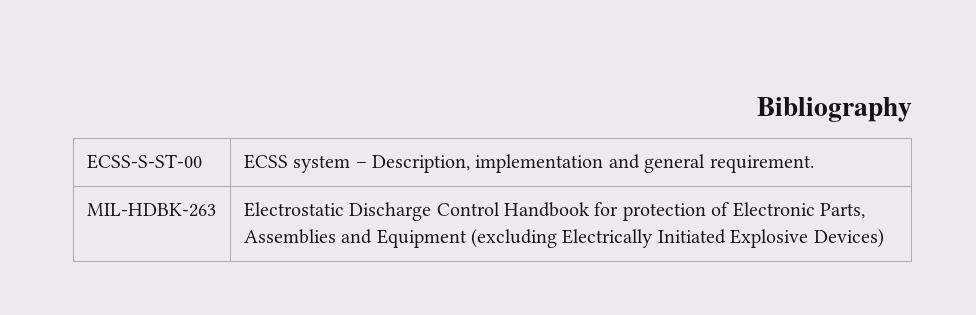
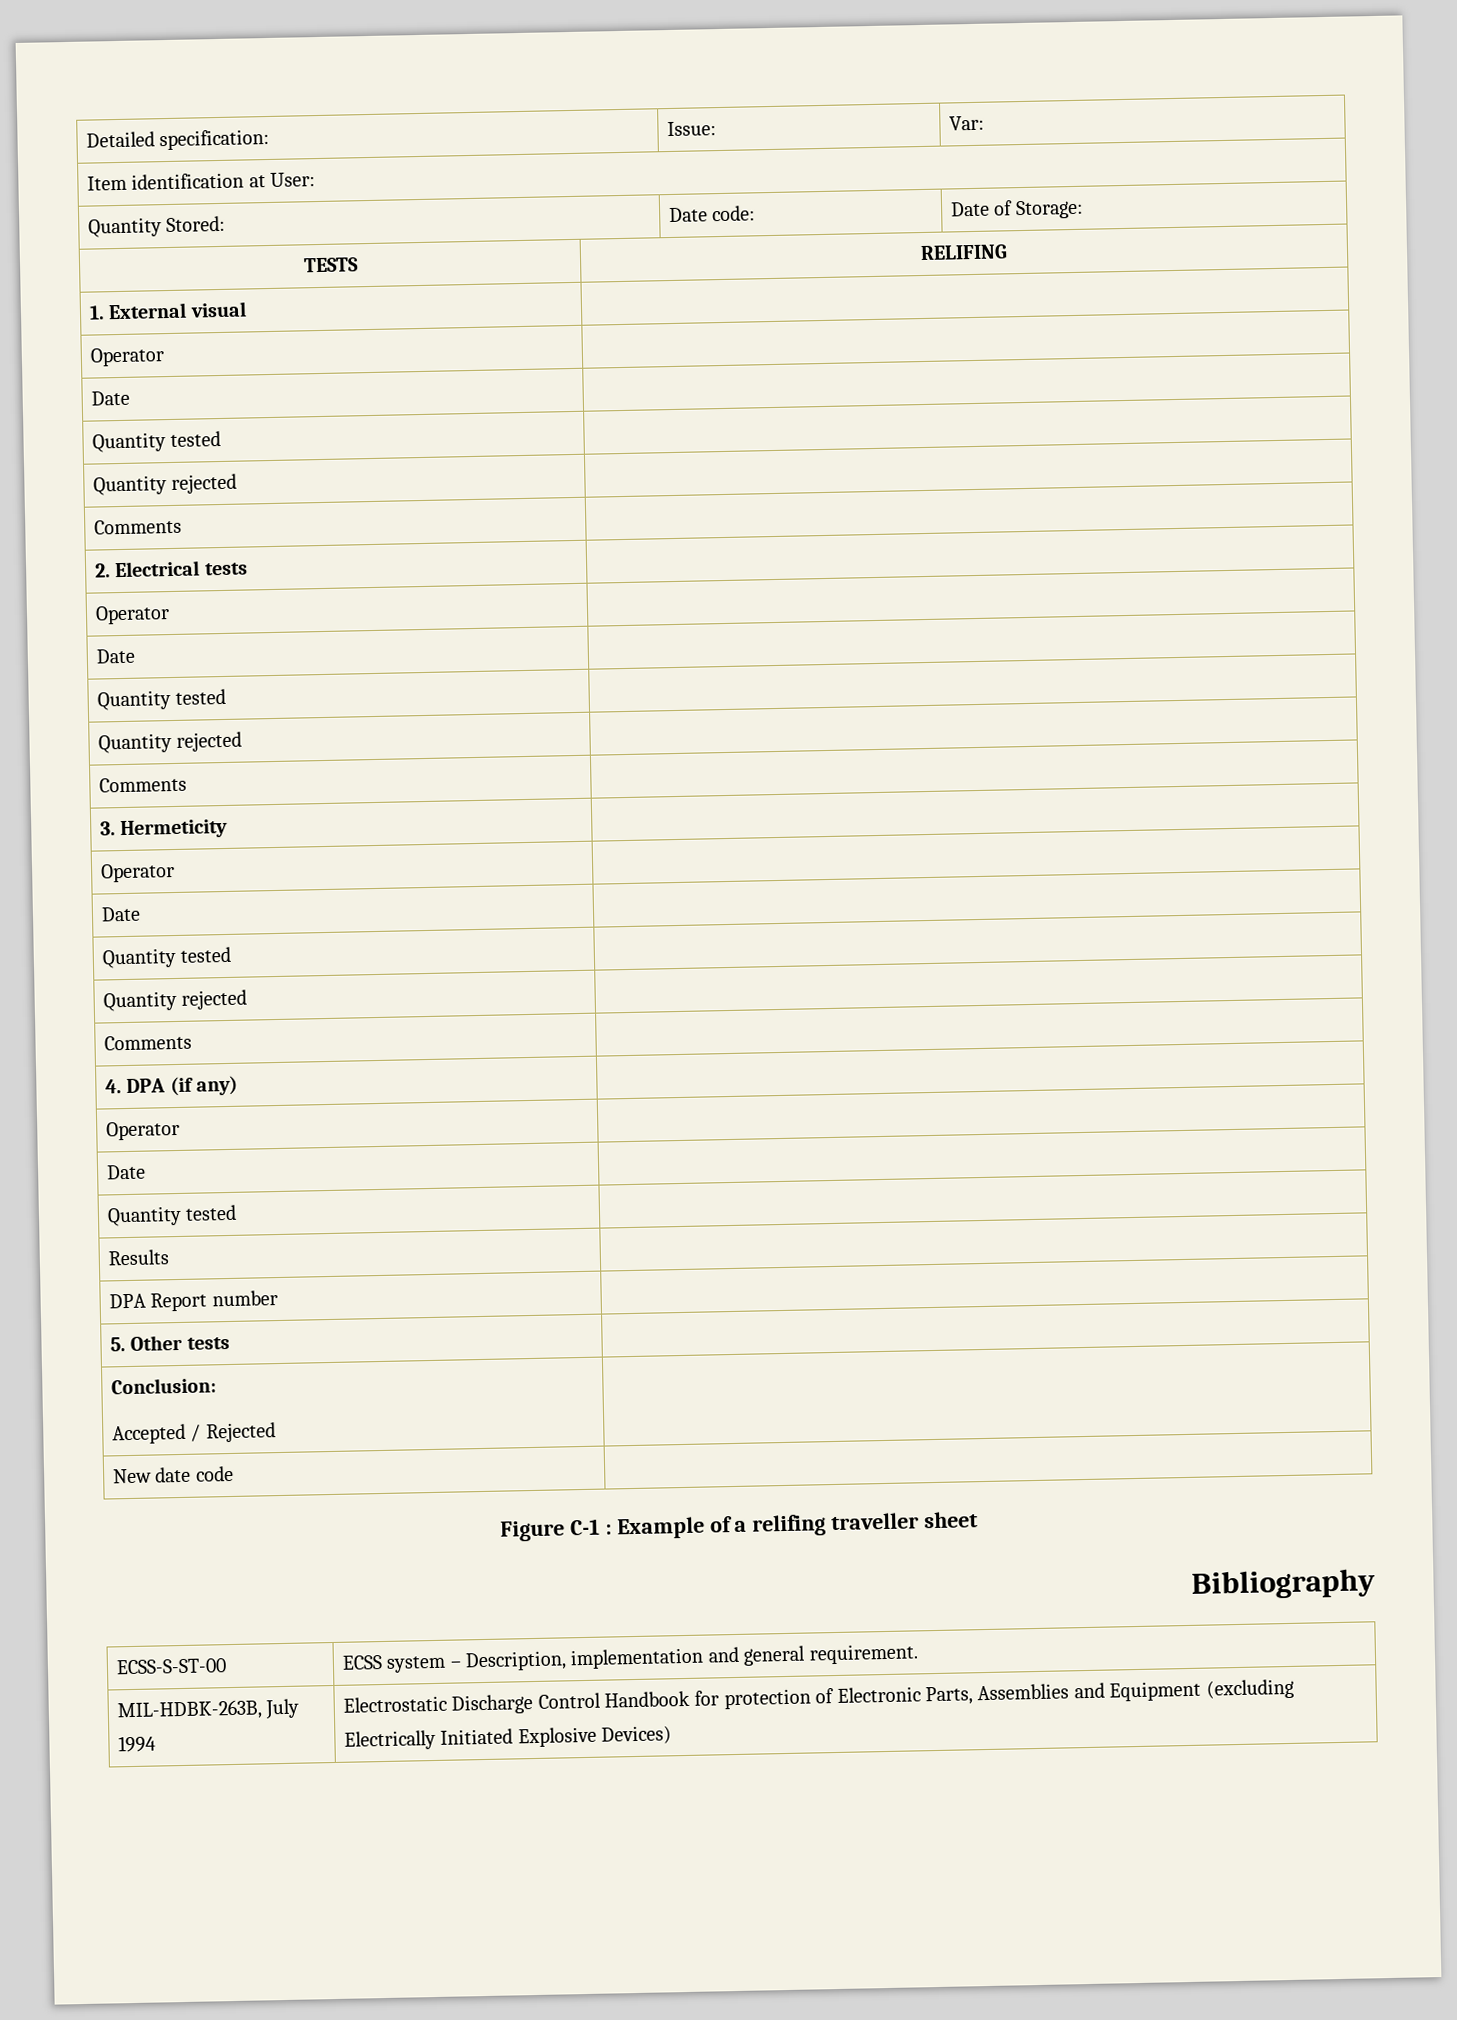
+ Detailed specification: | Issue: | Var:
+ Item identification at User:
+ Quantity Stored: | Date code: | Date of Storage:
+ TESTS | RELIFING
+ 1. External visual |
+ Operator |
+ Date |
+ Quantity tested |
+ Quantity rejected |
+ Comments |
+ 2. Electrical tests |
+ Operator |
+ Date |
+ Quantity tested |
+ Quantity rejected |
+ Comments |
+ 3. Hermeticity |
+ Operator |
+ Date |
+ Quantity tested |
+ Quantity rejected |
+ Comments |
+ 4. DPA (if any) |
+ Operator |
+ Date |
+ Quantity tested |
+ Results |
+ DPA Report number |
+ 5. Other tests |
+ Conclusion:
+ Accepted / Rejected |
+ New date code |
+ Figure C-1 : Example of a relifing traveller sheet
- MIL-HDBK-263 | Electrostatic Discharge Control Handbook for protection of Electronic Parts, Assemblies and Equipment (excluding Electrically Initiated Explosive Devices)
+ MIL-HDBK-263B, July 1994 | Electrostatic Discharge Control Handbook for protection of Electronic Parts, Assemblies and Equipment (excluding Electrically Initiated Explosive Devices)

